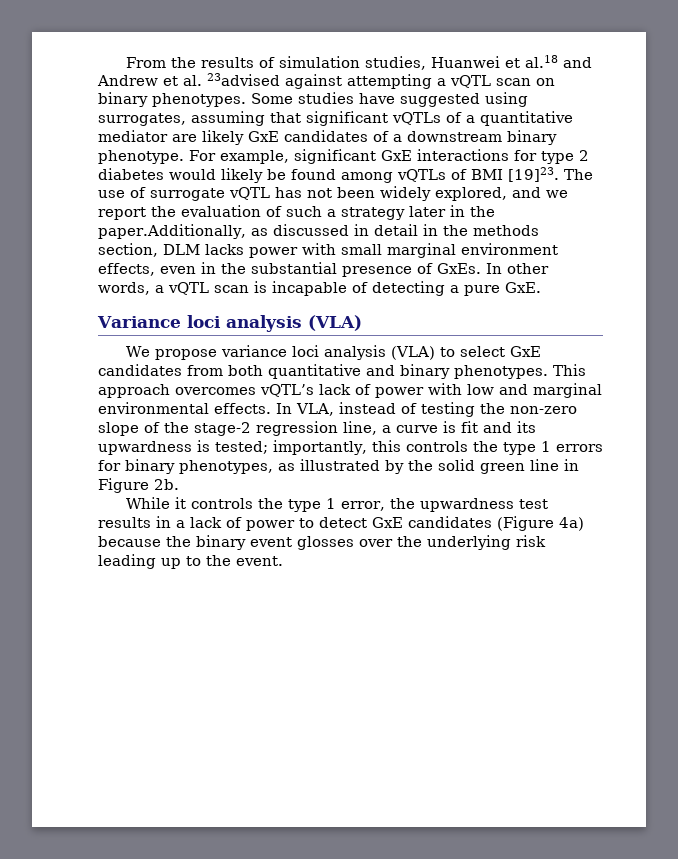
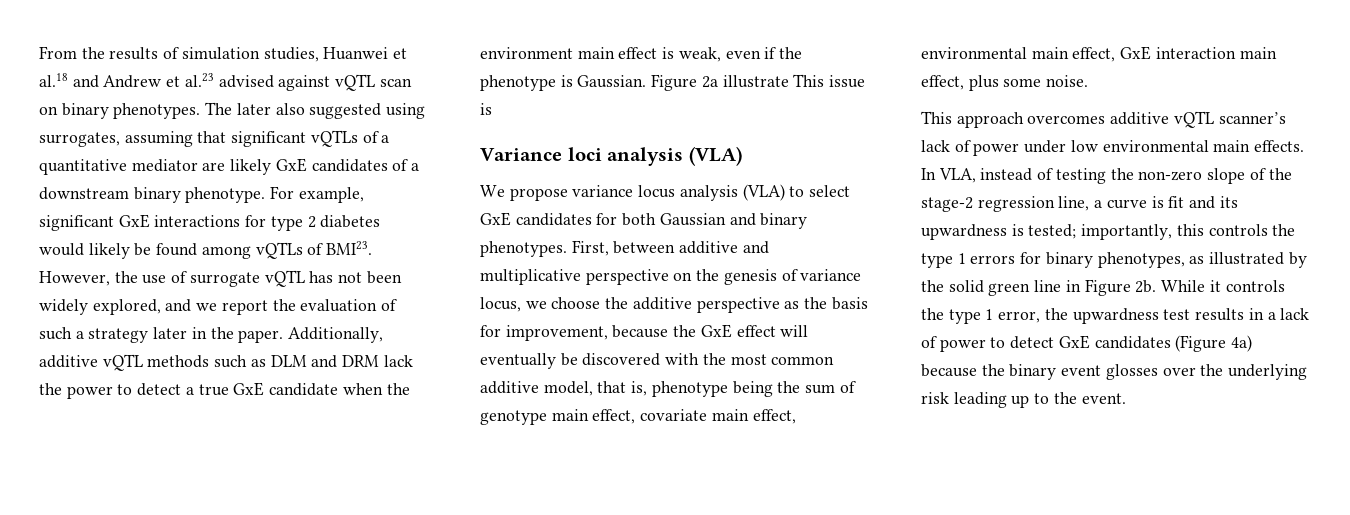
- From the results of simulation studies, Huanwei et al.18 and Andrew et al. 23advised against attempting a vQTL scan on binary phenotypes.
+ From the results of simulation studies, Huanwei et al.18 and Andrew et al.23 advised against vQTL scan on binary phenotypes.
- Some studies have suggested using surrogates, assuming that significant vQTLs of a quantitative mediator are likely GxE candidates of a downstream binary phenotype.
+ The later also suggested using surrogates, assuming that significant vQTLs of a quantitative mediator are likely GxE candidates of a downstream binary phenotype.
- For example, significant GxE interactions for type 2 diabetes would likely be found among vQTLs of BMI [19]23. The use of surrogate vQTL has not been widely explored, and we report the evaluation of such a strategy later in the paper.Additionally, as discussed in detail in the methods section, DLM lacks power with small marginal environment effects, even in the substantial presence of GxEs. In other words, a vQTL scan is incapable of detecting a pure GxE.
+ For example, significant GxE interactions for type 2 diabetes would likely be found among vQTLs of BMI23. However, the use of surrogate vQTL has not been widely explored, and we report the evaluation of such a strategy later in the paper. Additionally, additive vQTL methods such as DLM and DRM lack the power to detect a true GxE candidate when the environment main effect is weak, even if the phenotype is Gaussian. Figure 2a illustrate This issue is
- We propose variance loci analysis (VLA) to select GxE candidates from both quantitative and binary phenotypes. This approach overcomes vQTL’s lack of power with low and marginal environmental effects.
+ We propose variance locus analysis (VLA) to select GxE candidates for both Gaussian and binary phenotypes. First, between additive and multiplicative perspective on the genesis of variance locus, we choose the additive perspective as the basis for improvement, because the GxE effect will eventually be discovered with the most common additive model, that is, phenotype being the sum of genotype main effect, covariate main effect, environmental main effect, GxE interaction main effect, plus some noise.
+ This approach overcomes additive vQTL scanner’s lack of power under low environmental main effects.
- importantly, this controls the type 1 errors for binary phenotypes, as illustrated by the solid green line in Figure 2b.
- While it controls the type 1 error, the upwardness test results in a lack of power to detect GxE candidates (Figure 4a) because the binary event glosses over the underlying risk leading up to the event.
+ importantly, this controls the type 1 errors for binary phenotypes, as illustrated by the solid green line in Figure 2b. While it controls the type 1 error, the upwardness test results in a lack of power to detect GxE candidates (Figure 4a) because the binary event glosses over the underlying risk leading up to the event.

